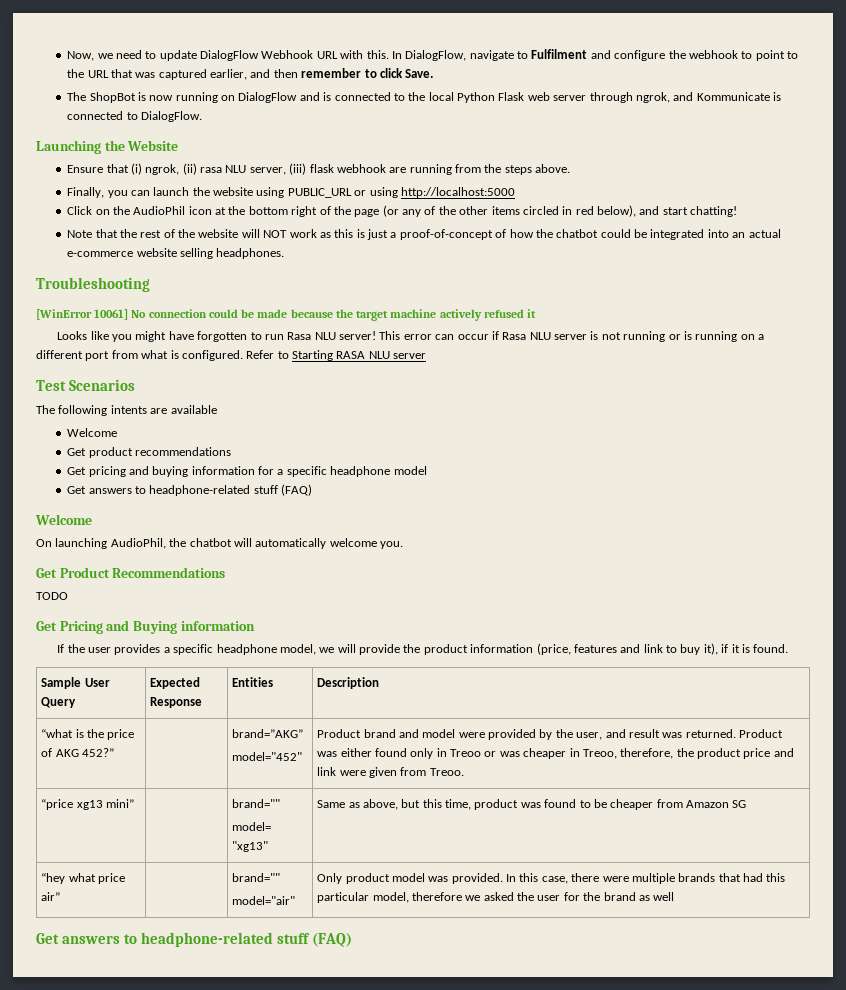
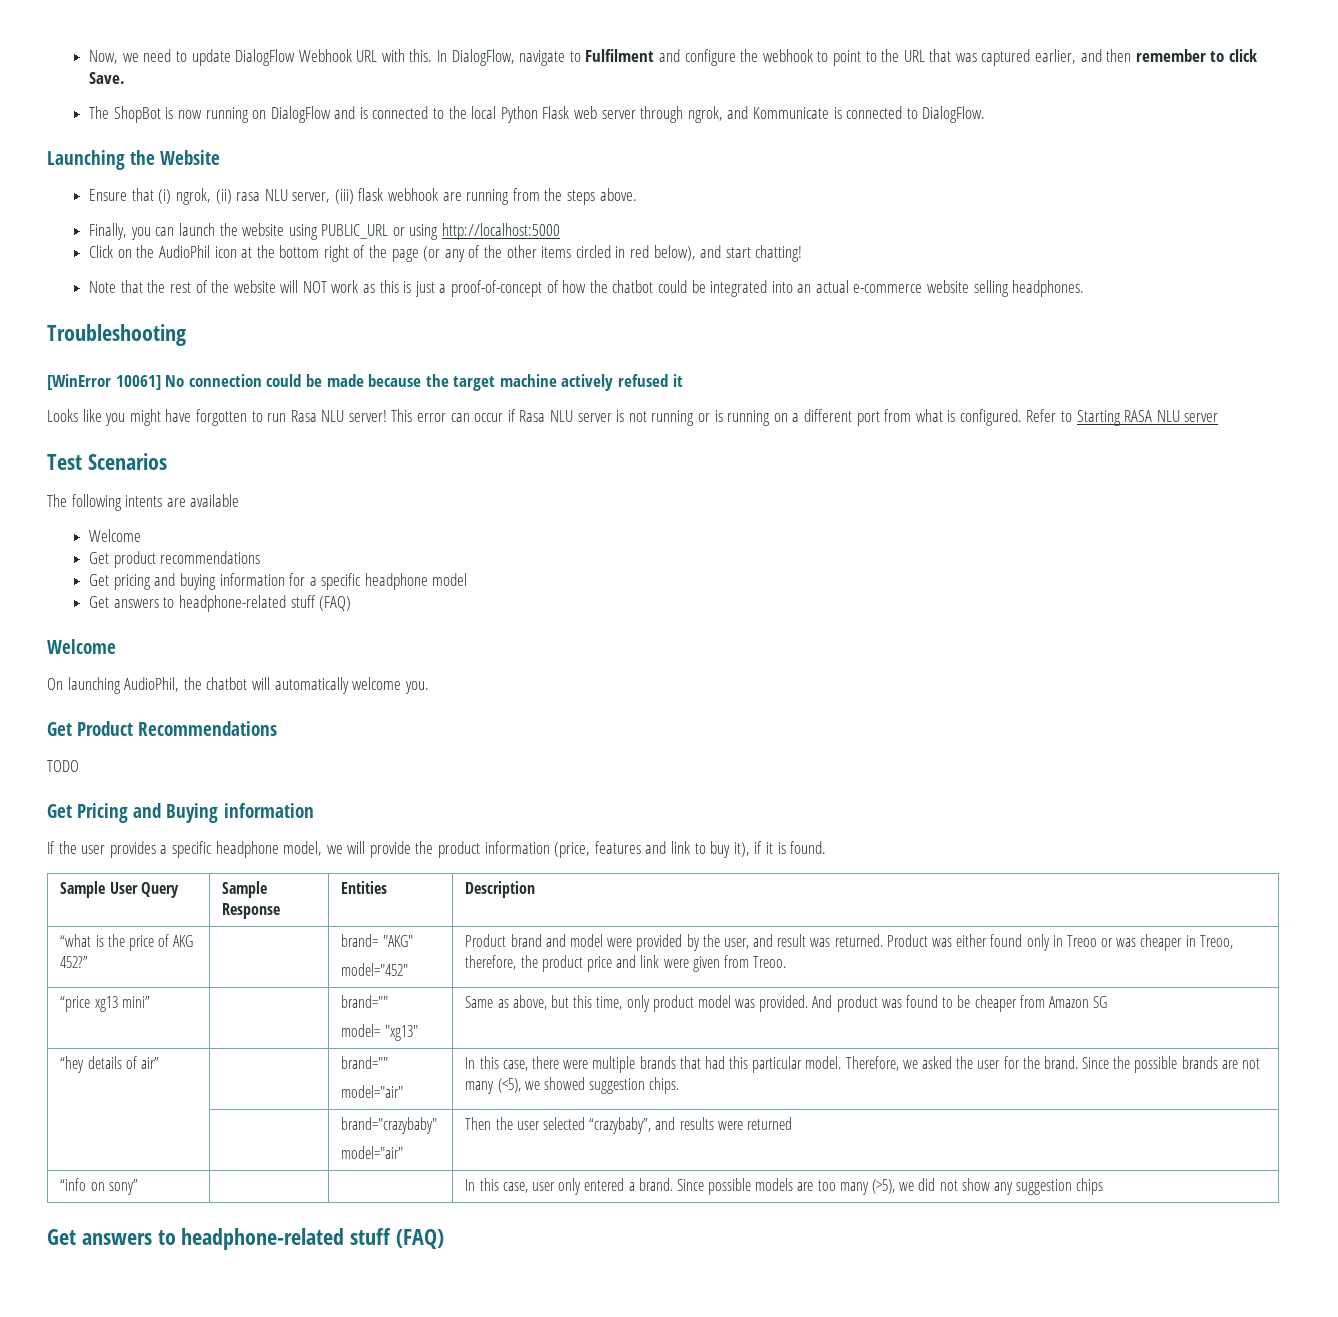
- Sample User Query | Expected Response | Entities | Description
+ Sample User Query | Sample Response | Entities | Description
- brand=”AKG”
+ brand= "AKG"
  “price xg13 mini” | | brand=""
- model= "xg13" | Same as above, but this time, product was found to be cheaper from Amazon SG
+ model= "xg13" | Same as above, but this time, only product model was provided. And product was found to be cheaper from Amazon SG
- “hey what price air” | | brand=""
- model="air" | Only product model was provided. In this case, there were multiple brands that had this particular model, therefore we asked the user for the brand as well
+ “hey details of air” | | brand=""
+ model="air" | In this case, there were multiple brands that had this particular model. Therefore, we asked the user for the brand. Since the possible brands are not many (<5), we showed suggestion chips.
+ | | brand="crazybaby"
+ model="air" | Then the user selected “crazybaby”, and results were returned
+ “info on sony” | | | In this case, user only entered a brand. Since possible models are too many (>5), we did not show any suggestion chips

